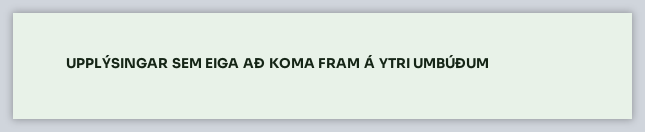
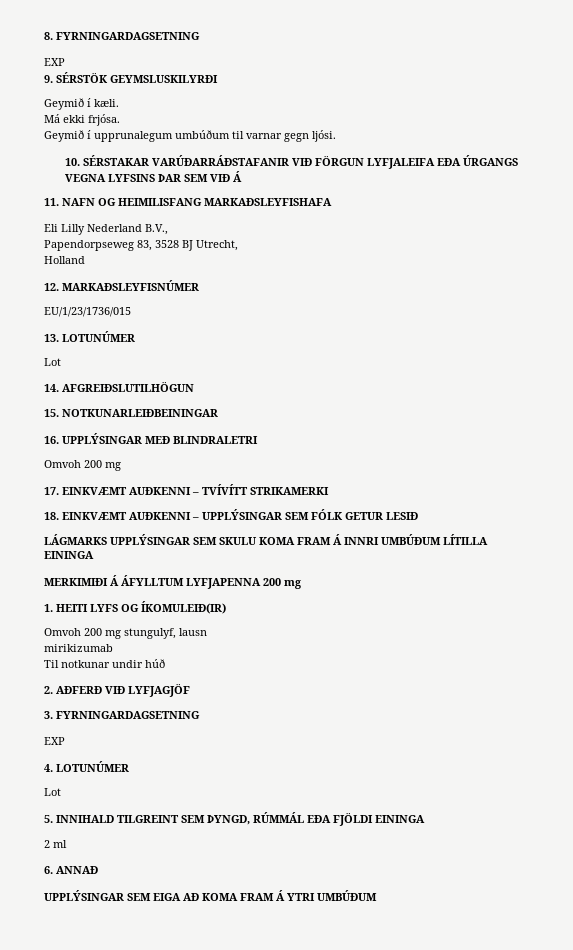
+ 8. FYRNINGARDAGSETNING
+ EXP
+ 9. SÉRSTÖK GEYMSLUSKILYRÐI
+ Geymið í kæli.
+ Má ekki frjósa.
+ Geymið í upprunalegum umbúðum til varnar gegn ljósi.
+ 10. SÉRSTAKAR VARÚÐARRÁÐSTAFANIR VIÐ FÖRGUN LYFJALEIFA EÐA ÚRGANGS VEGNA LYFSINS ÞAR SEM VIÐ Á
+ 11. NAFN OG HEIMILISFANG MARKAÐSLEYFISHAFA
+ Eli Lilly Nederland B.V.,
+ Papendorpseweg 83, 3528 BJ Utrecht,
+ Holland
+ 12. MARKAÐSLEYFISNÚMER
+ EU/1/23/1736/015
+ 13. LOTUNÚMER
+ Lot
+ 14. AFGREIÐSLUTILHÖGUN
+ 15. NOTKUNARLEIÐBEININGAR
+ 16. UPPLÝSINGAR MEÐ BLINDRALETRI
+ Omvoh 200 mg
+ 17. EINKVÆMT AUÐKENNI – TVÍVÍTT STRIKAMERKI
+ 18. EINKVÆMT AUÐKENNI – UPPLÝSINGAR SEM FÓLK GETUR LESIÐ
+ LÁGMARKS UPPLÝSINGAR SEM SKULU KOMA FRAM Á INNRI UMBÚÐUM LÍTILLA EININGA
+ MERKIMIÐI Á ÁFYLLTUM LYFJAPENNA 200 mg
+ 1. HEITI LYFS OG ÍKOMULEIÐ(IR)
+ Omvoh 200 mg stungulyf, lausn
+ mirikizumab
+ Til notkunar undir húð
+ 2. AÐFERÐ VIÐ LYFJAGJÖF
+ 3. FYRNINGARDAGSETNING
+ EXP
+ 4. LOTUNÚMER
+ Lot
+ 5. INNIHALD TILGREINT SEM ÞYNGD, RÚMMÁL EÐA FJÖLDI EININGA
+ 2 ml
+ 6. ANNAÐ

